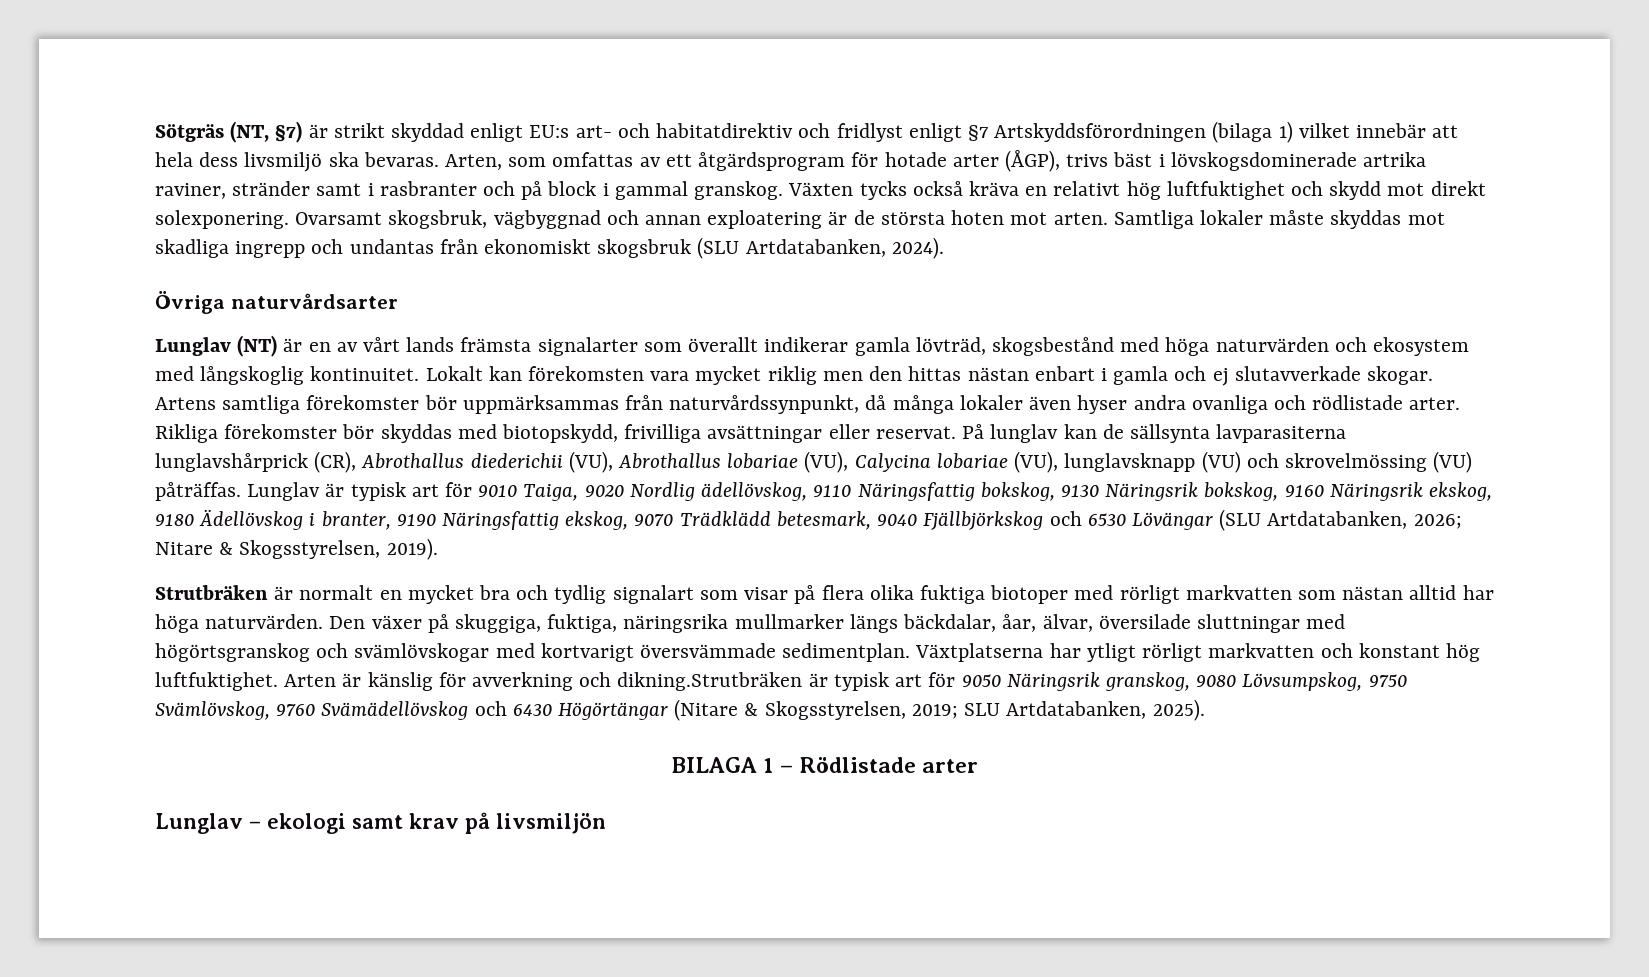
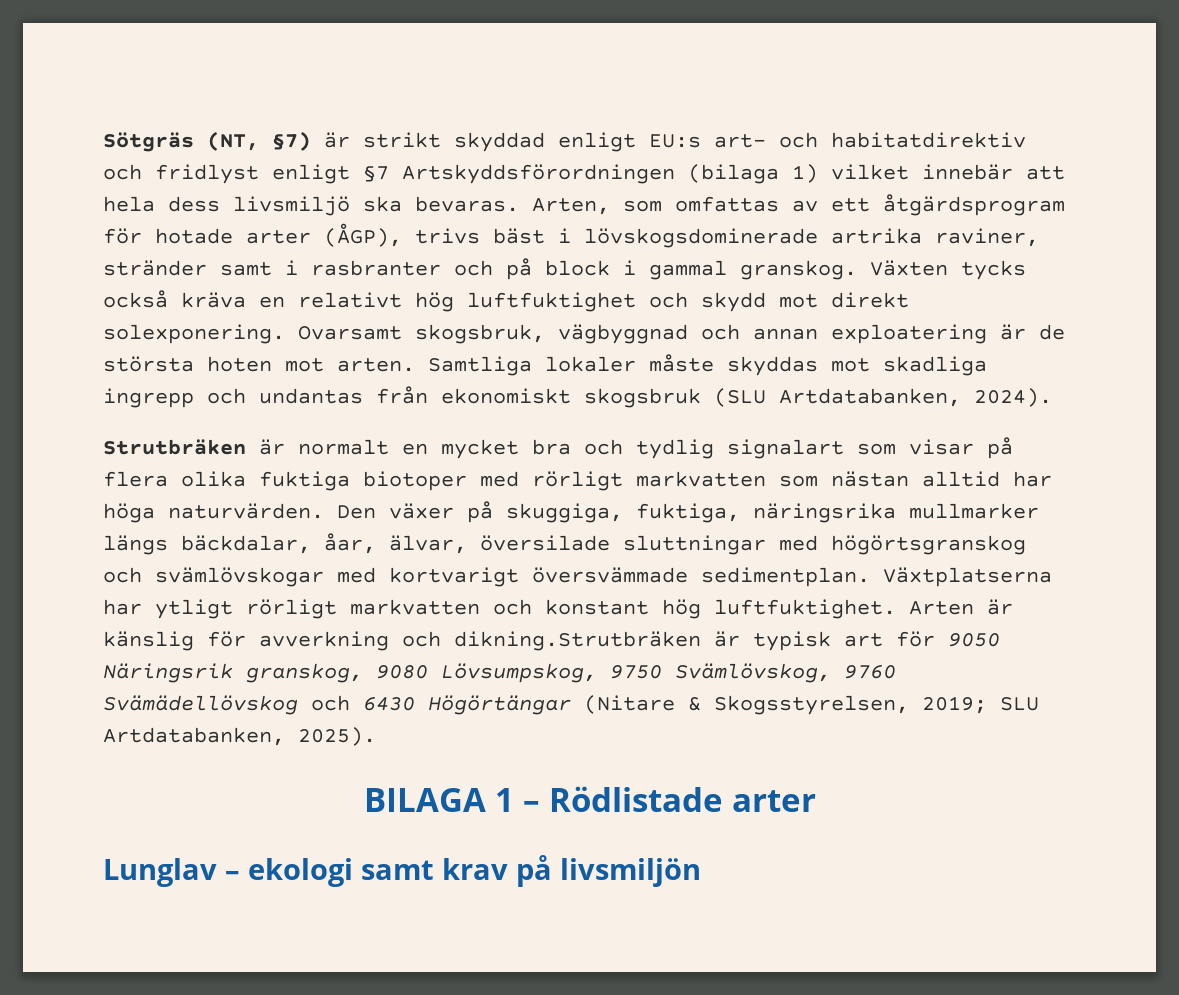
- Övriga naturvårdsarter
- Lunglav (NT) är en av vårt lands främsta signalarter som överallt indikerar gamla lövträd, skogsbestånd med höga naturvärden och ekosystem med långskoglig kontinuitet. Lokalt kan förekomsten vara mycket riklig men den hittas nästan enbart i gamla och ej slutavverkade skogar. Artens samtliga förekomster bör uppmärksammas från naturvårdssynpunkt, då många lokaler även hyser andra ovanliga och rödlistade arter. Rikliga förekomster bör skyddas med biotopskydd, frivilliga avsättningar eller reservat. På lunglav kan de sällsynta lavparasiterna lunglavshårprick (CR), Abrothallus diederichii (VU), Abrothallus lobariae (VU), Calycina lobariae (VU), lunglavsknapp (VU) och skrovelmössing (VU) påträffas. Lunglav är typisk art för 9010 Taiga, 9020 Nordlig ädellövskog, 9110 Näringsfattig bokskog, 9130 Näringsrik bokskog, 9160 Näringsrik ekskog, 9180 Ädellövskog i branter, 9190 Näringsfattig ekskog, 9070 Trädklädd betesmark, 9040 Fjällbjörkskog och 6530 Lövängar (SLU Artdatabanken, 2026; Nitare & Skogsstyrelsen, 2019).

